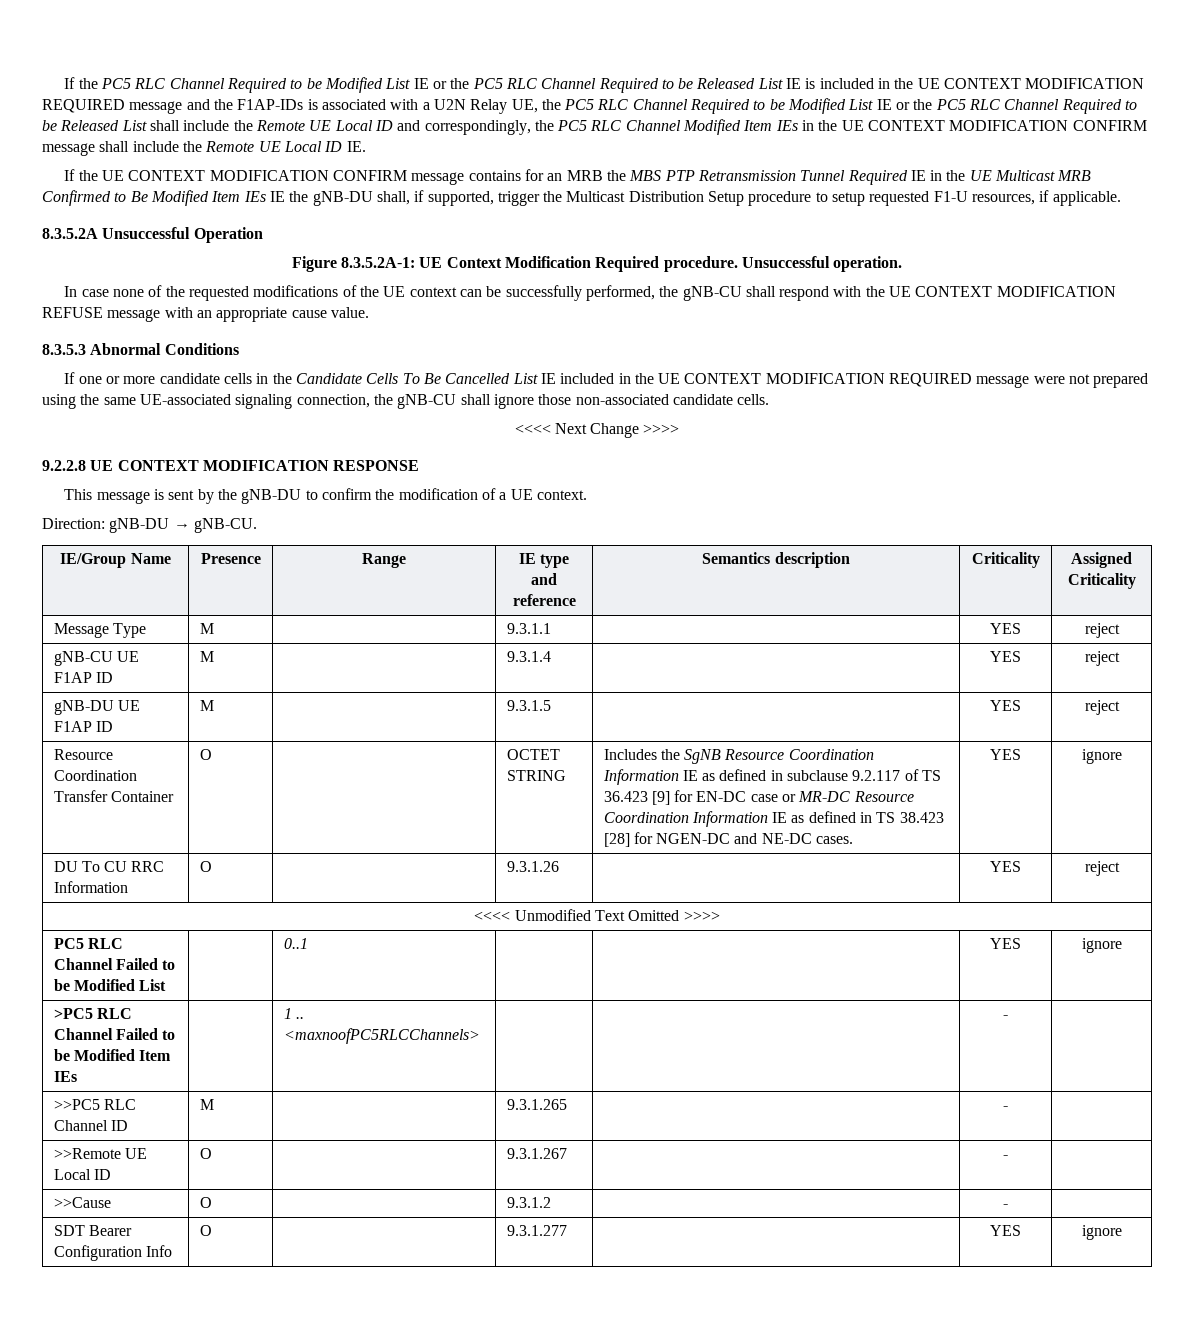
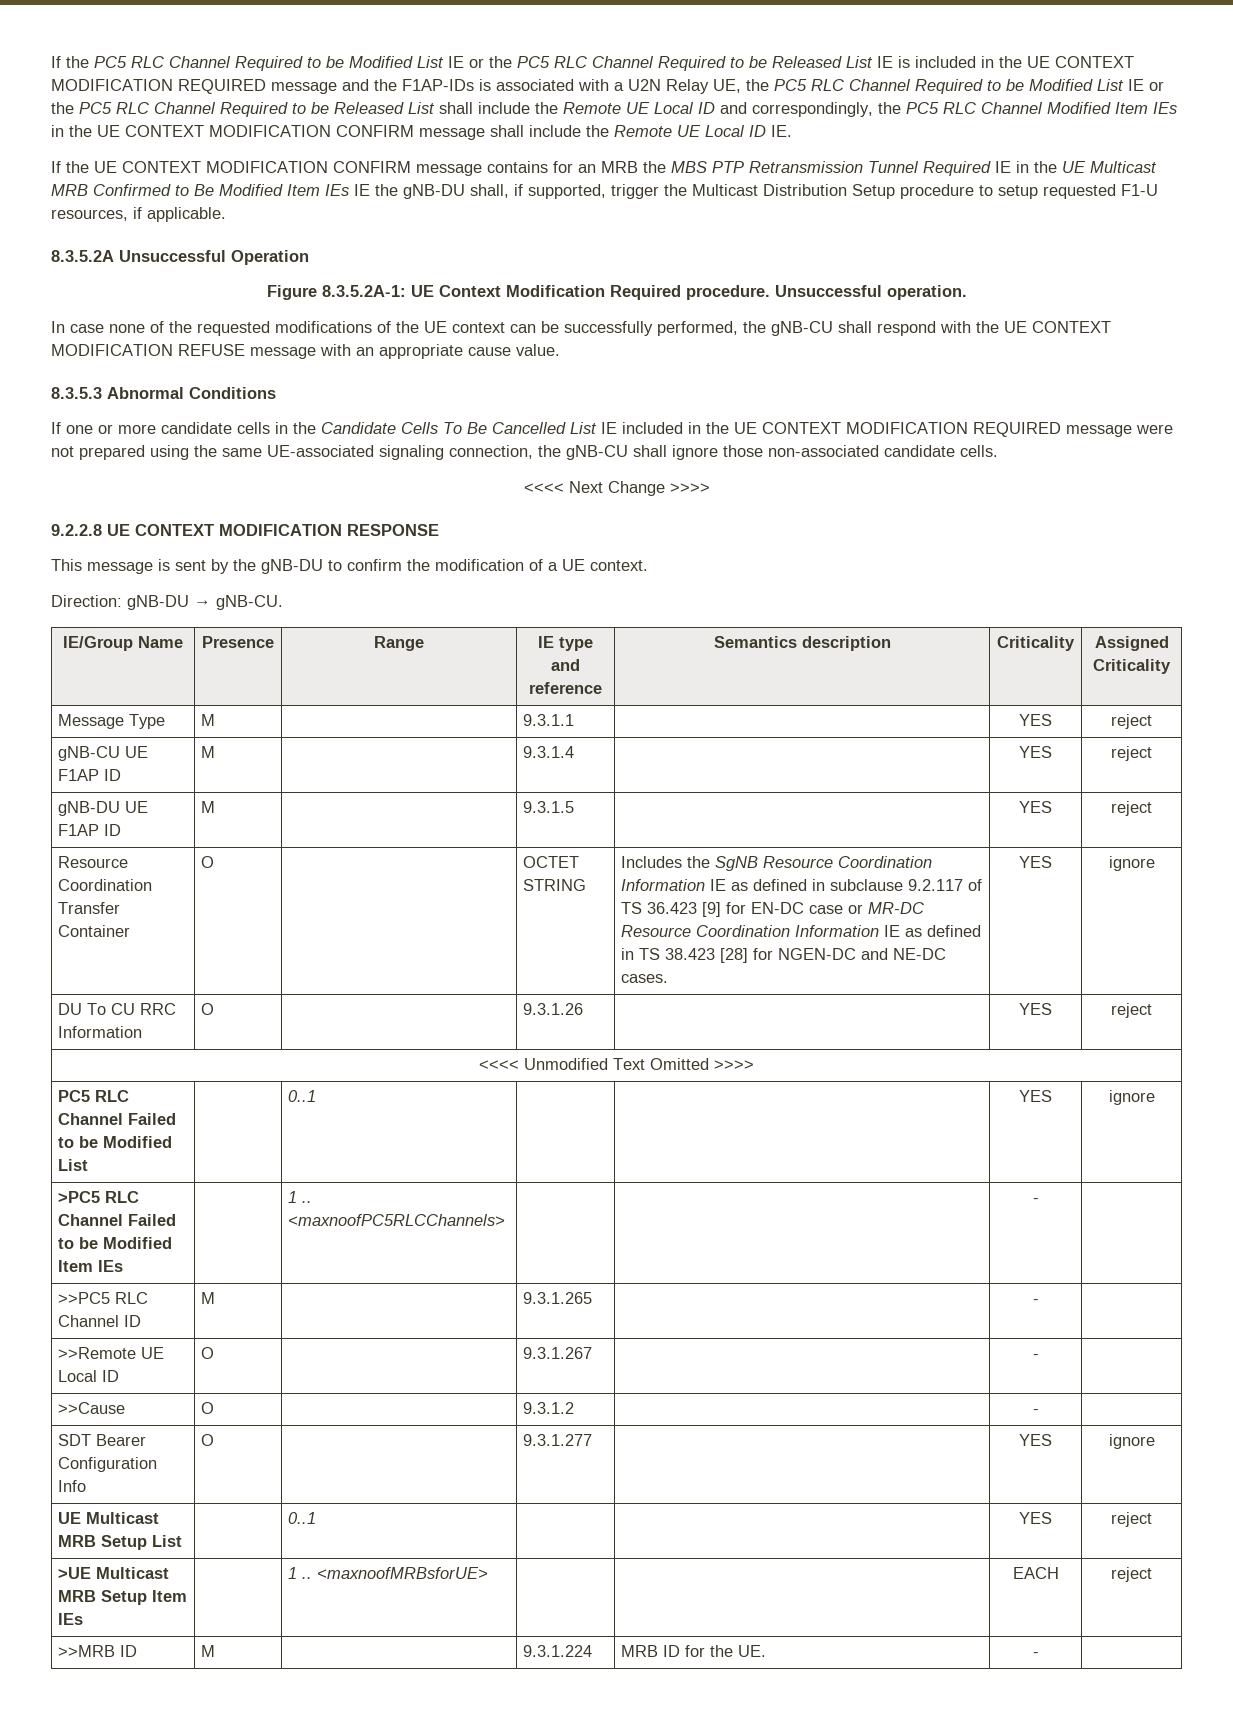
+ UE Multicast MRB Setup List | | 0..1 | | | YES | reject
+ >UE Multicast MRB Setup Item IEs | | 1 .. <maxnoofMRBsforUE> | | | EACH | reject
+ >>MRB ID | M | | 9.3.1.224 | MRB ID for the UE. | - |

